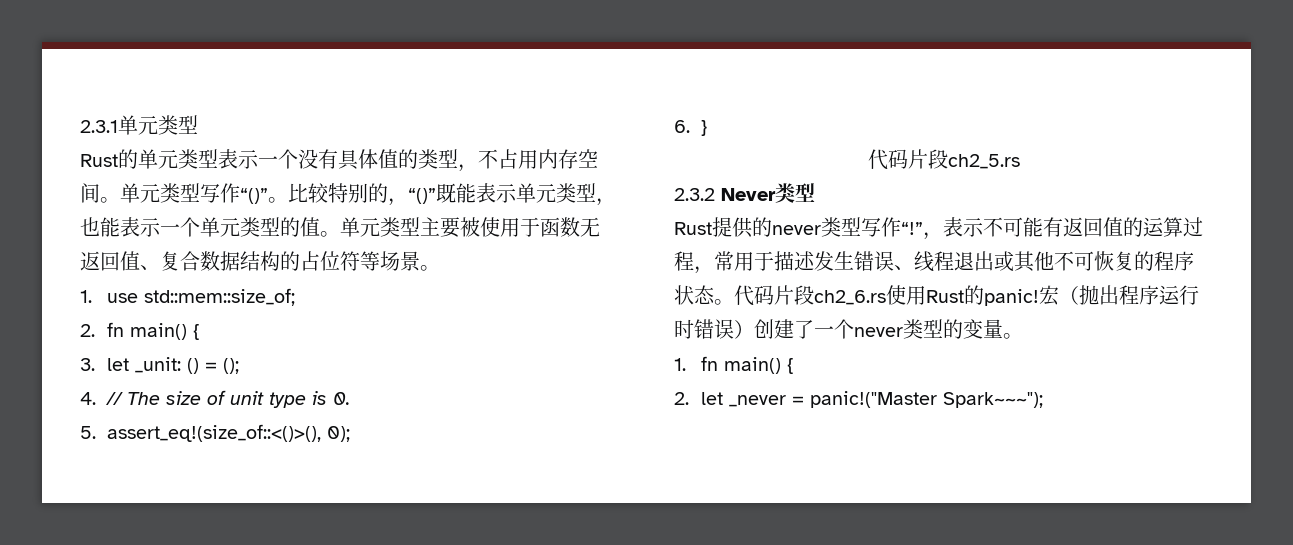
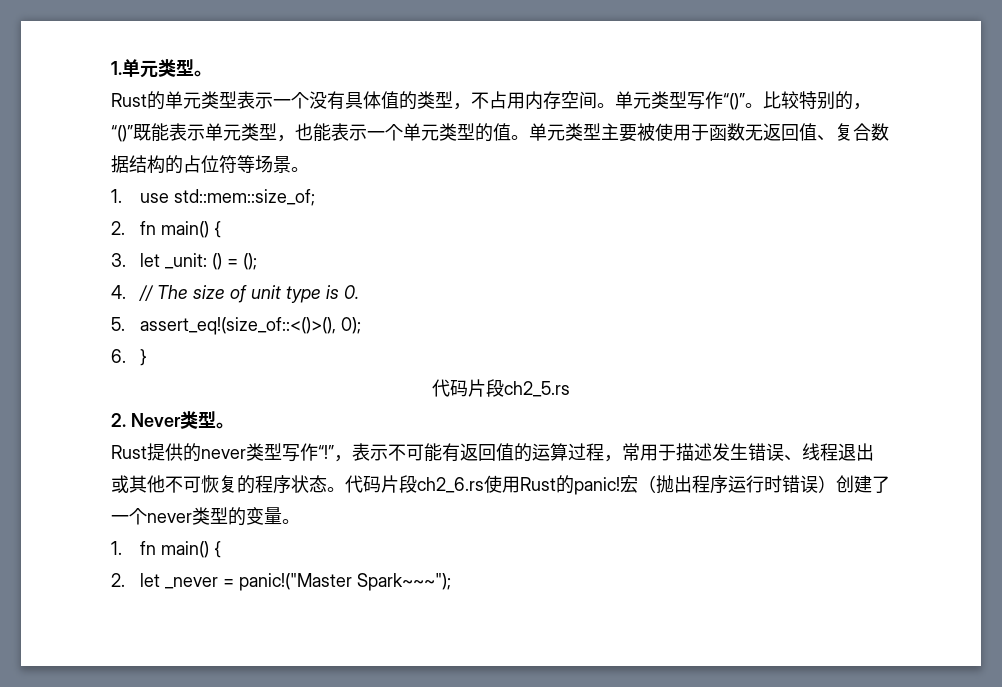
- 2.3.1单元类型
+ 1.单元类型。
- 2.3.2 Never类型
+ 2. Never类型。

